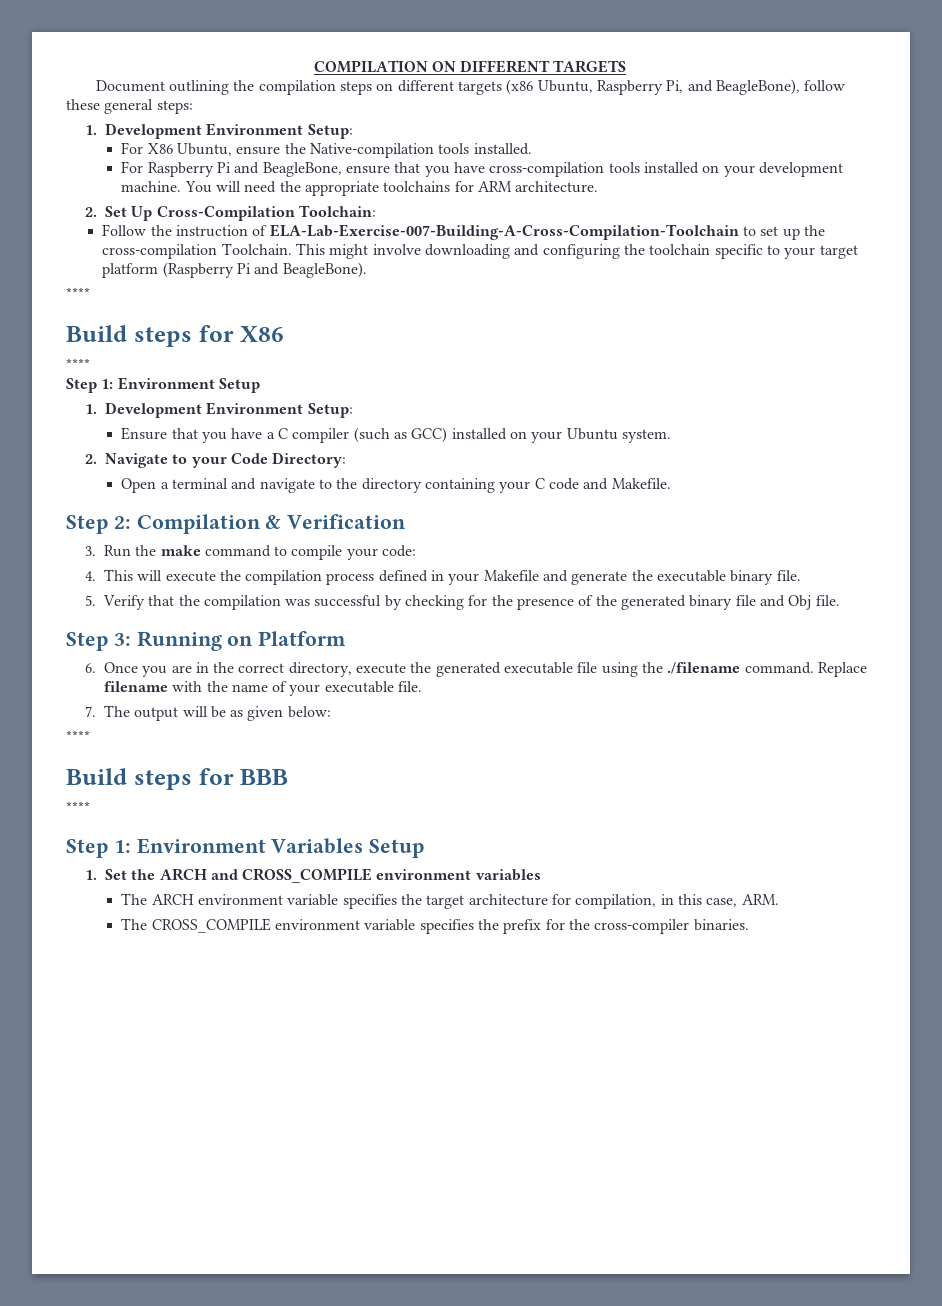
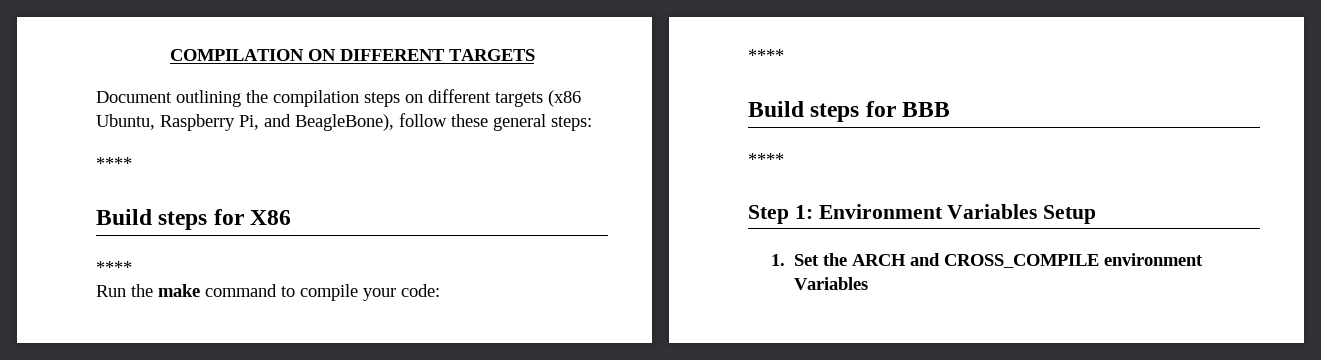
  Document outlining the compilation steps on different targets (x86 Ubuntu, Raspberry Pi, and BeagleBone), follow these general steps:
- 1. Development Environment Setup:
- For X86 Ubuntu, ensure the Native-compilation tools installed.
- For Raspberry Pi and BeagleBone, ensure that you have cross-compilation tools installed on your development machine. You will need the appropriate toolchains for ARM architecture.
- 2. Set Up Cross-Compilation Toolchain:
- Follow the instruction of ELA-Lab-Exercise-007-Building-A-Cross-Compilation-Toolchain to set up the cross-compilation Toolchain. This might involve downloading and configuring the toolchain specific to your target platform (Raspberry Pi and BeagleBone).
- Step 1: Environment Setup
- 1. Development Environment Setup:
- Ensure that you have a C compiler (such as GCC) installed on your Ubuntu system.
- 2. Navigate to your Code Directory:
- Open a terminal and navigate to the directory containing your C code and Makefile.
- Step 2: Compilation & Verification
- 3. Run the make command to compile your code:
+ Run the make command to compile your code:
- 4. This will execute the compilation process defined in your Makefile and generate the executable binary file.
- 5. Verify that the compilation was successful by checking for the presence of the generated binary file and Obj file.
- Step 3: Running on Platform
- 6. Once you are in the correct directory, execute the generated executable file using the ./filename command. Replace filename with the name of your executable file.
- 7. The output will be as given below:
- 1. Set the ARCH and CROSS_COMPILE environment variables
- The ARCH environment variable specifies the target architecture for compilation, in this case, ARM.
- The CROSS_COMPILE environment variable specifies the prefix for the cross-compiler binaries.
+ 1. Set the ARCH and CROSS_COMPILE environment Variables

